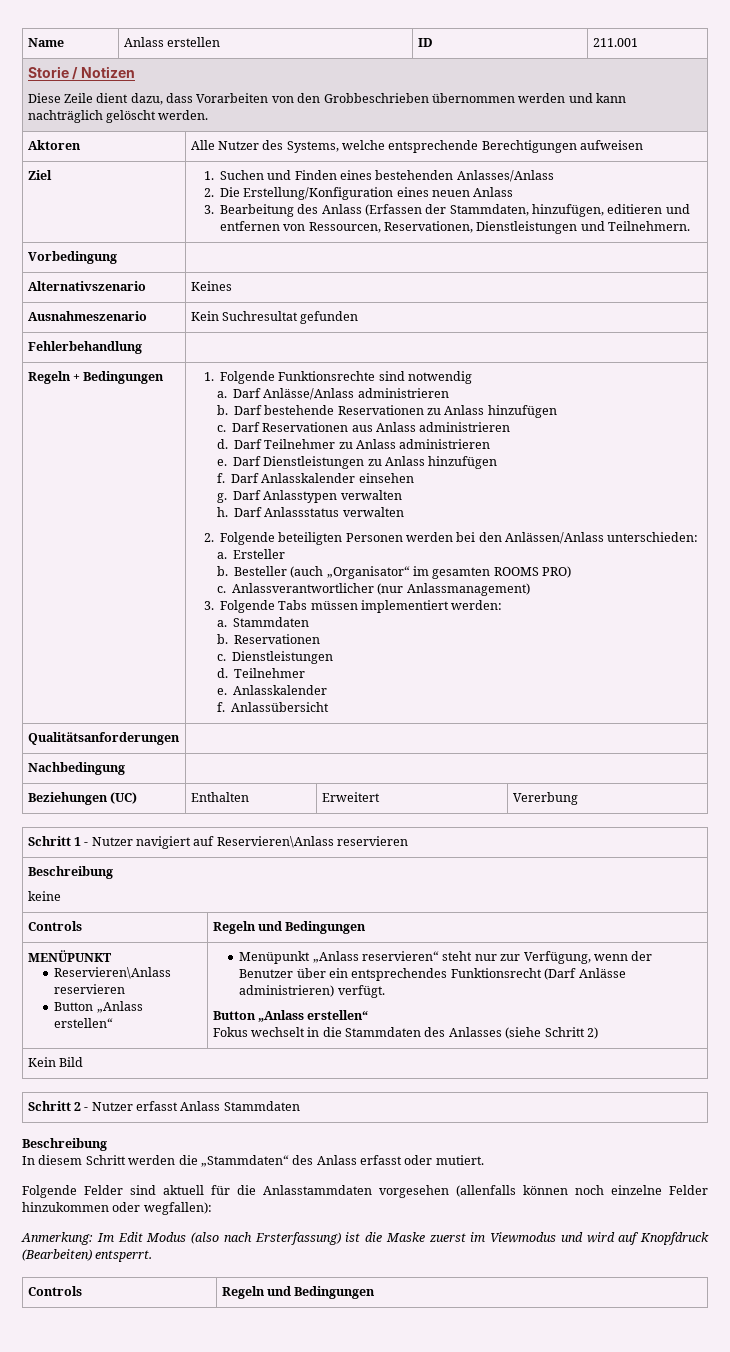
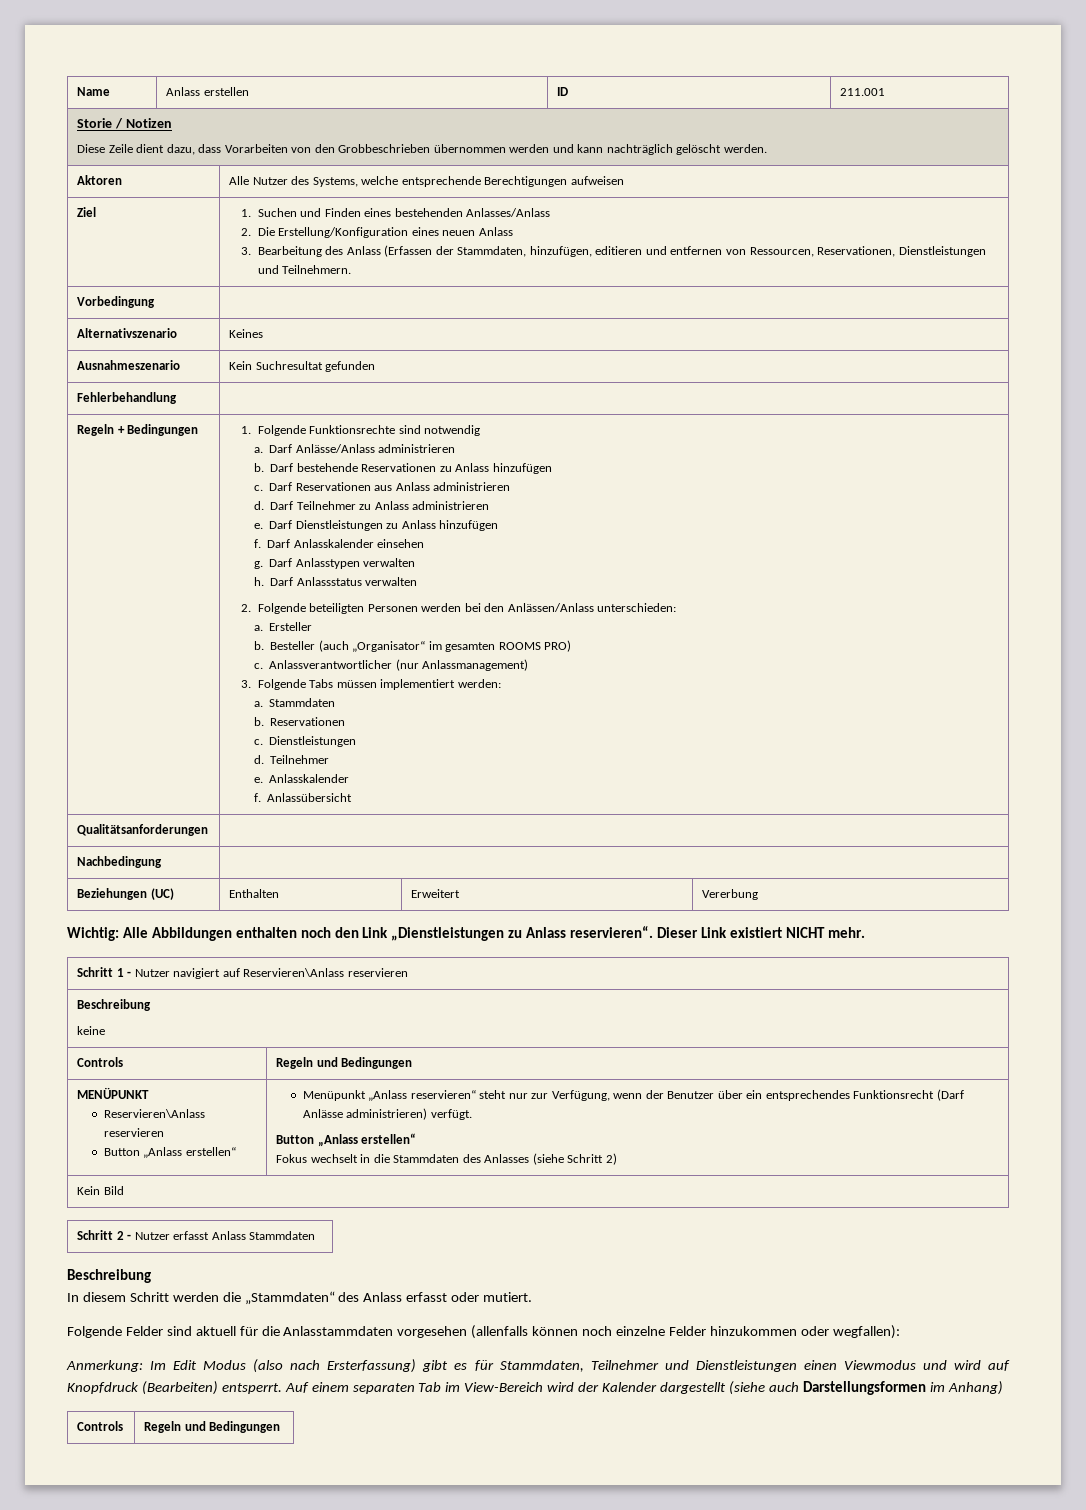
+ Wichtig: Alle Abbildungen enthalten noch den Link „Dienstleistungen zu Anlass reservieren“. Dieser Link existiert NICHT mehr.
- Anmerkung: Im Edit Modus (also nach Ersterfassung) ist die Maske zuerst im Viewmodus und wird auf Knopfdruck (Bearbeiten) entsperrt.
+ Anmerkung: Im Edit Modus (also nach Ersterfassung) gibt es für Stammdaten, Teilnehmer und Dienstleistungen einen Viewmodus und wird auf Knopfdruck (Bearbeiten) entsperrt. Auf einem separaten Tab im View-Bereich wird der Kalender dargestellt (siehe auch Darstellungsformen im Anhang)

